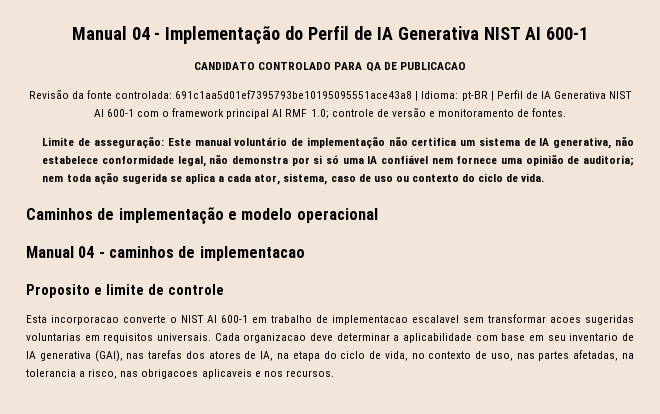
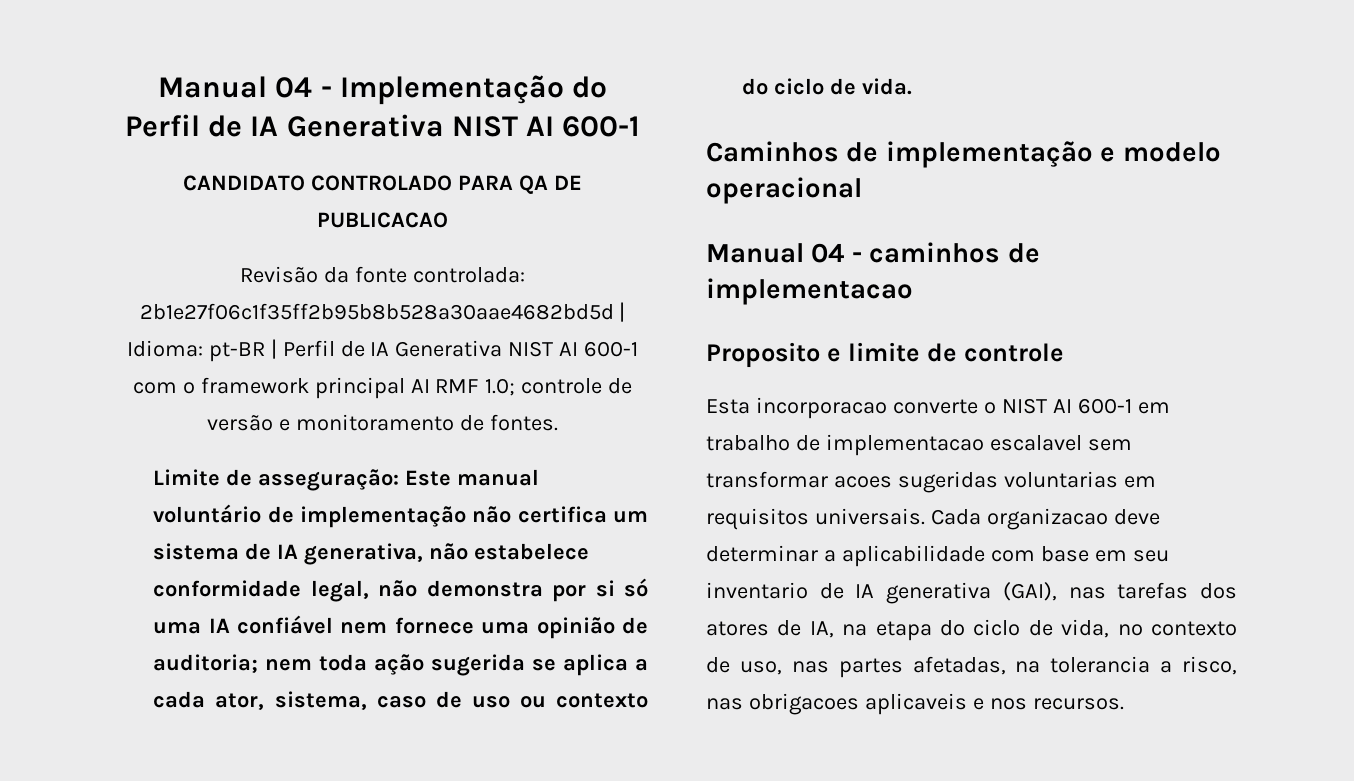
- Revisão da fonte controlada: 691c1aa5d01ef7395793be10195095551ace43a8 | Idioma: pt-BR | Perfil de IA Generativa NIST AI 600-1 com o framework principal AI RMF 1.0; controle de versão e monitoramento de fontes.
+ Revisão da fonte controlada: 2b1e27f06c1f35ff2b95b8b528a30aae4682bd5d | Idioma: pt-BR | Perfil de IA Generativa NIST AI 600-1 com o framework principal AI RMF 1.0; controle de versão e monitoramento de fontes.

